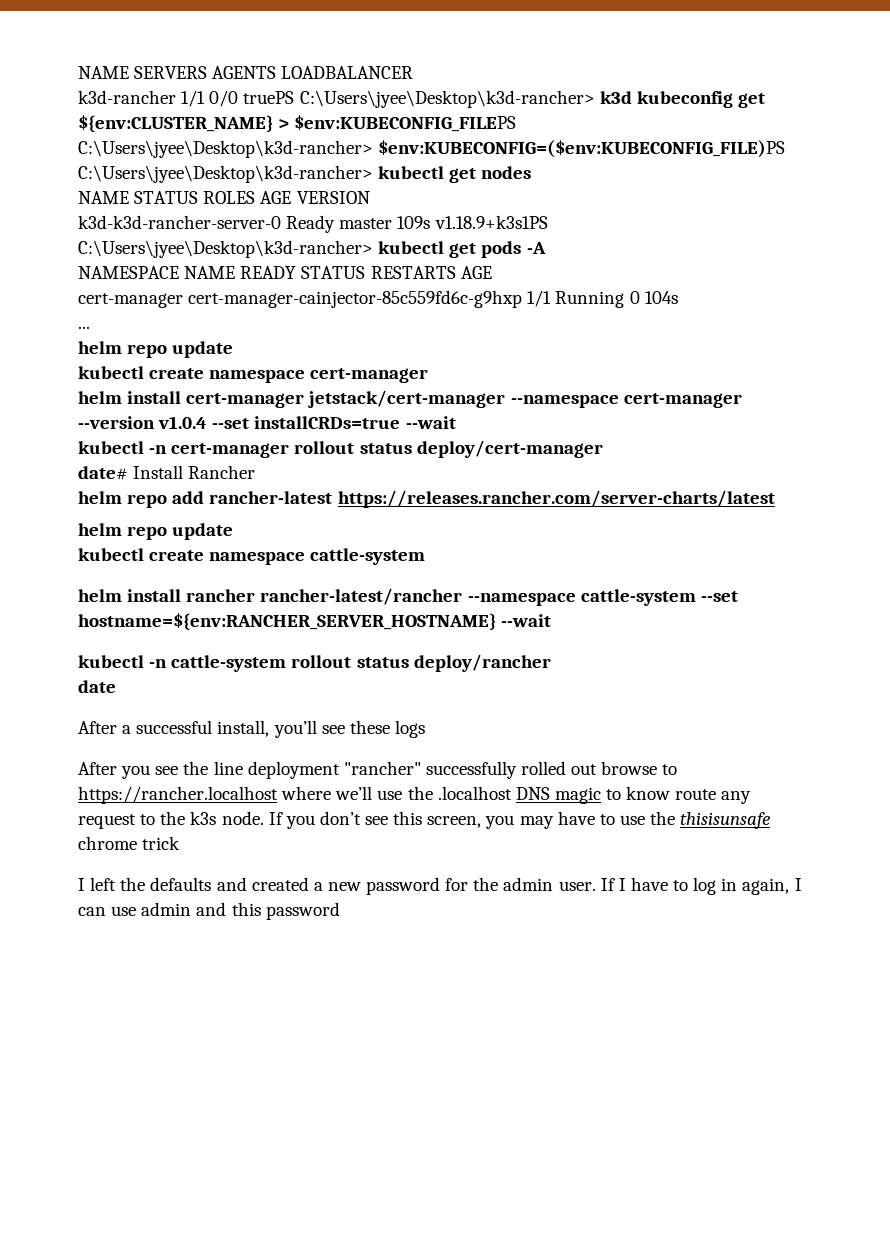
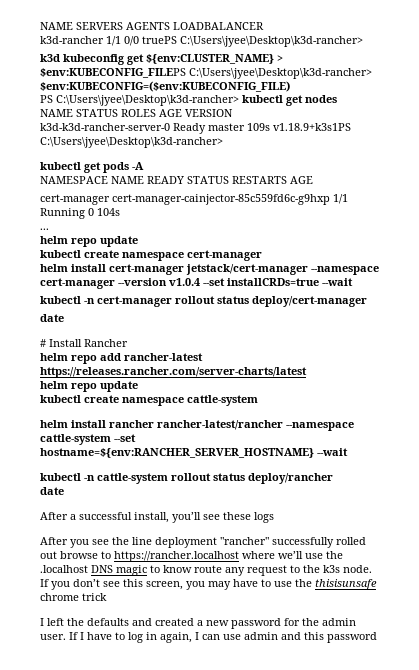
- k3d-rancher 1/1 0/0 truePS C:\Users\jyee\Desktop\k3d-rancher> k3d kubeconfig get ${env:CLUSTER_NAME} > $env:KUBECONFIG_FILEPS C:\Users\jyee\Desktop\k3d-rancher> $env:KUBECONFIG=($env:KUBECONFIG_FILE)PS C:\Users\jyee\Desktop\k3d-rancher> kubectl get nodes
+ k3d-rancher 1/1 0/0 truePS C:\Users\jyee\Desktop\k3d-rancher>
+ k3d kubeconfig get ${env:CLUSTER_NAME} > $env:KUBECONFIG_FILEPS C:\Users\jyee\Desktop\k3d-rancher> $env:KUBECONFIG=($env:KUBECONFIG_FILE)
+ PS C:\Users\jyee\Desktop\k3d-rancher> kubectl get nodes
- k3d-k3d-rancher-server-0 Ready master 109s v1.18.9+k3s1PS C:\Users\jyee\Desktop\k3d-rancher> kubectl get pods -A
+ k3d-k3d-rancher-server-0 Ready master 109s v1.18.9+k3s1PS C:\Users\jyee\Desktop\k3d-rancher>
+ kubectl get pods -A
  kubectl -n cert-manager rollout status deploy/cert-manager
- date# Install Rancher
+ date
+ # Install Rancher

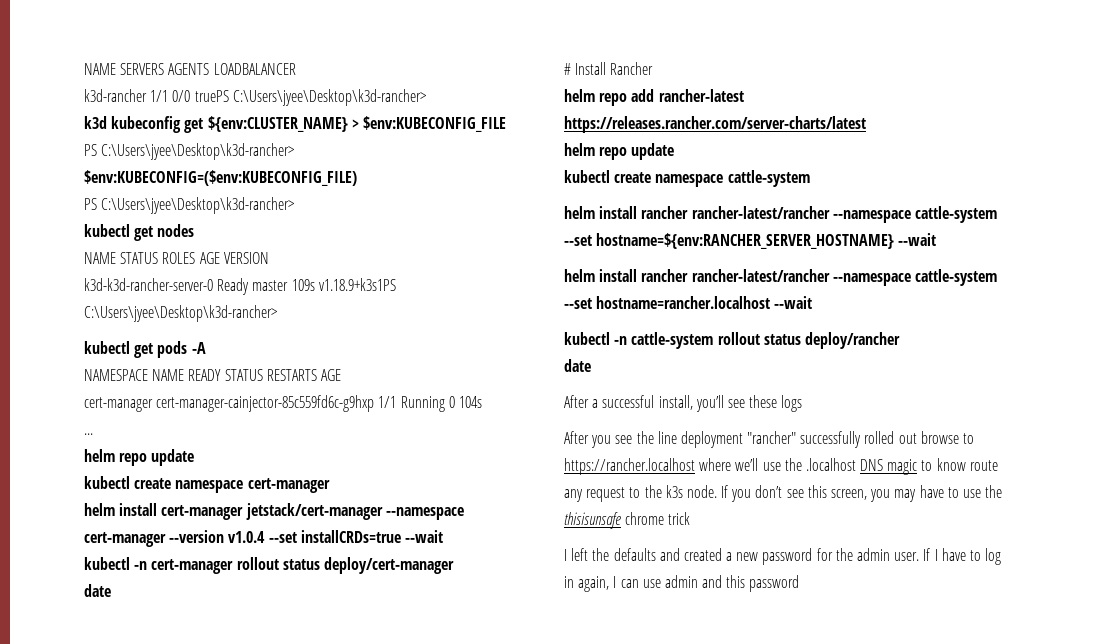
- k3d kubeconfig get ${env:CLUSTER_NAME} > $env:KUBECONFIG_FILEPS C:\Users\jyee\Desktop\k3d-rancher> $env:KUBECONFIG=($env:KUBECONFIG_FILE)
- PS C:\Users\jyee\Desktop\k3d-rancher> kubectl get nodes
+ k3d kubeconfig get ${env:CLUSTER_NAME} > $env:KUBECONFIG_FILE
+ PS C:\Users\jyee\Desktop\k3d-rancher> $env:KUBECONFIG=($env:KUBECONFIG_FILE)
+ PS C:\Users\jyee\Desktop\k3d-rancher>
+ kubectl get nodes
+ helm install rancher rancher-latest/rancher --namespace cattle-system --set hostname=rancher.localhost --wait

